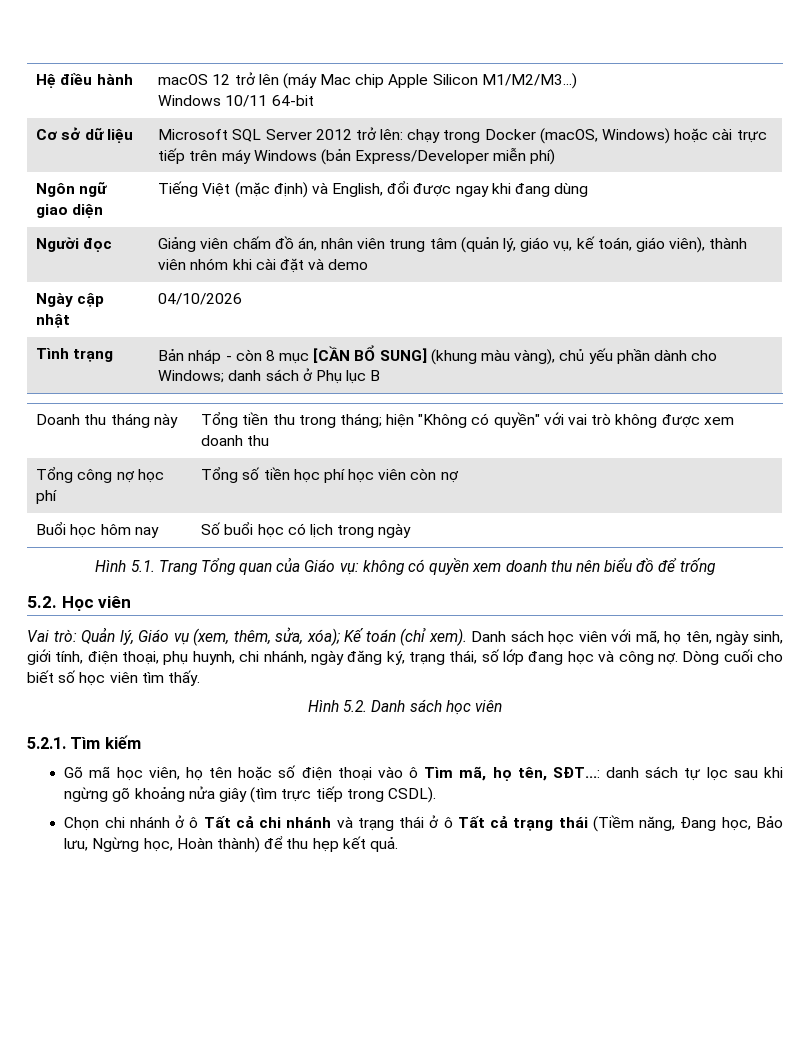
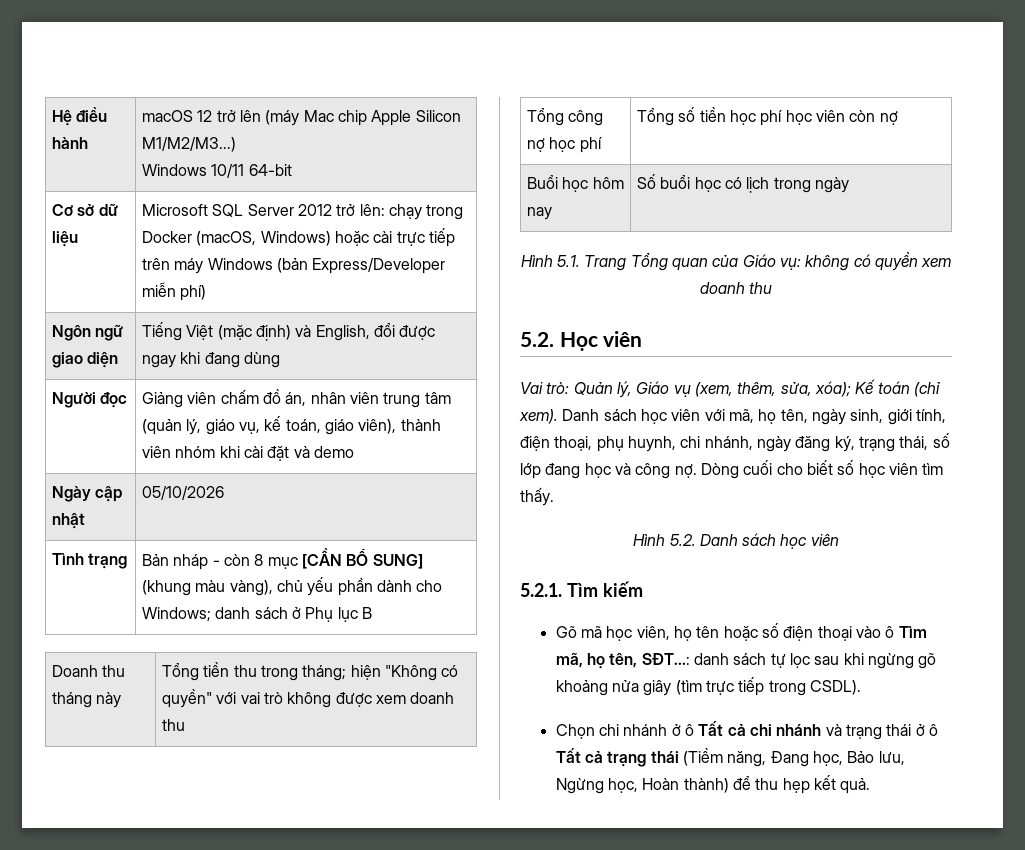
- Ngày cập nhật | 04/10/2026
+ Ngày cập nhật | 05/10/2026
- Hình 5.1. Trang Tổng quan của Giáo vụ: không có quyền xem doanh thu nên biểu đồ để trống
+ Hình 5.1. Trang Tổng quan của Giáo vụ: không có quyền xem doanh thu

